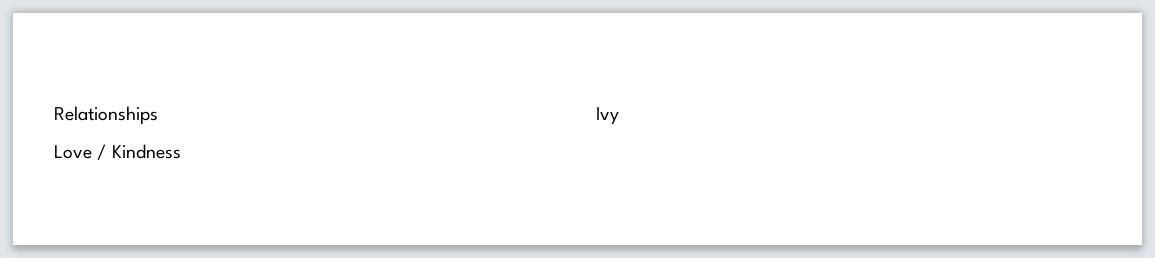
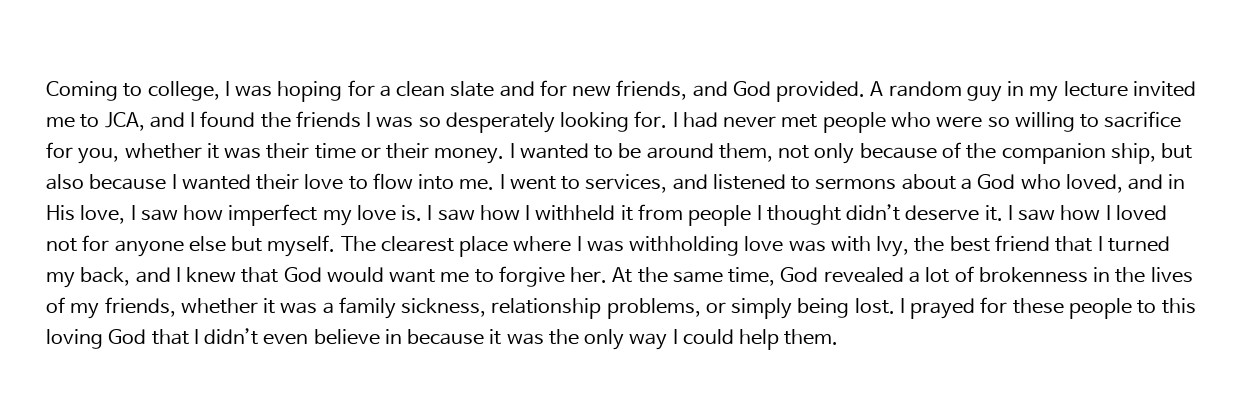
- Relationships
- Love / Kindness
- Ivy
+ Coming to college, I was hoping for a clean slate and for new friends, and God provided. A random guy in my lecture invited me to JCA, and I found the friends I was so desperately looking for. I had never met people who were so willing to sacrifice for you, whether it was their time or their money. I wanted to be around them, not only because of the companion ship, but also because I wanted their love to flow into me. I went to services, and listened to sermons about a God who loved, and in His love, I saw how imperfect my love is. I saw how I withheld it from people I thought didn’t deserve it. I saw how I loved not for anyone else but myself. The clearest place where I was withholding love was with Ivy, the best friend that I turned my back, and I knew that God would want me to forgive her. At the same time, God revealed a lot of brokenness in the lives of my friends, whether it was a family sickness, relationship problems, or simply being lost. I prayed for these people to this loving God that I didn’t even believe in because it was the only way I could help them.

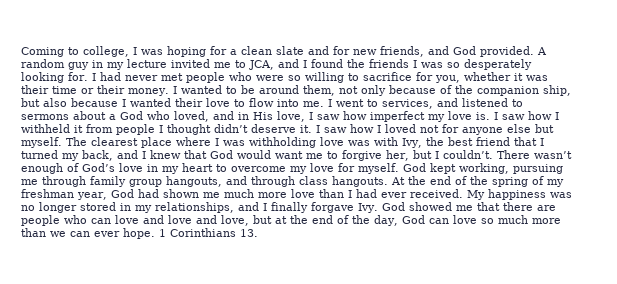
- The clearest place where I was withholding love was with Ivy, the best friend that I turned my back, and I knew that God would want me to forgive her. At the same time, God revealed a lot of brokenness in the lives of my friends, whether it was a family sickness, relationship problems, or simply being lost. I prayed for these people to this loving God that I didn’t even believe in because it was the only way I could help them.
+ The clearest place where I was withholding love was with Ivy, the best friend that I turned my back, and I knew that God would want me to forgive her, but I couldn’t. There wasn’t enough of God’s love in my heart to overcome my love for myself. God kept working, pursuing me through family group hangouts, and through class hangouts. At the end of the spring of my freshman year, God had shown me much more love than I had ever received. My happiness was no longer stored in my relationships, and I finally forgave Ivy. God showed me that there are people who can love and love and love, but at the end of the day, God can love so much more than we can ever hope. 1 Corinthians 13.

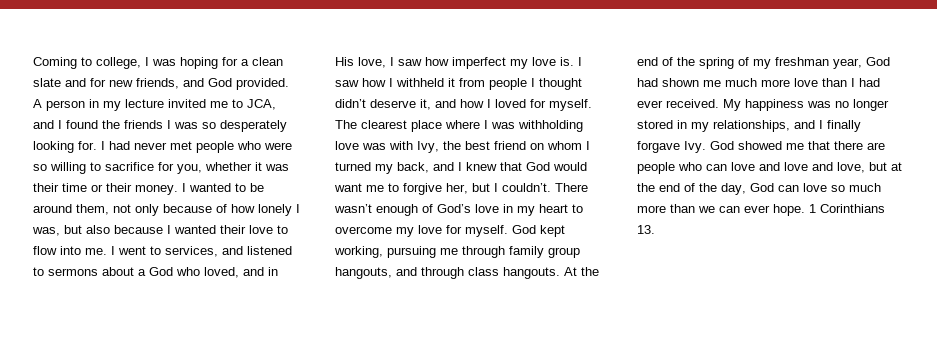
- A random guy in my lecture invited me to JCA, and I found the friends I was so desperately looking for.
+ A person in my lecture invited me to JCA, and I found the friends I was so desperately looking for.
- I wanted to be around them, not only because of the companion ship, but also because I wanted their love to flow into me.
+ I wanted to be around them, not only because of how lonely I was, but also because I wanted their love to flow into me.
- I saw how I withheld it from people I thought didn’t deserve it. I saw how I loved not for anyone else but myself.
+ I saw how I withheld it from people I thought didn’t deserve it, and how I loved for myself.
- The clearest place where I was withholding love was with Ivy, the best friend that I turned my back, and I knew that God would want me to forgive her, but I couldn’t.
+ The clearest place where I was withholding love was with Ivy, the best friend on whom I turned my back, and I knew that God would want me to forgive her, but I couldn’t.

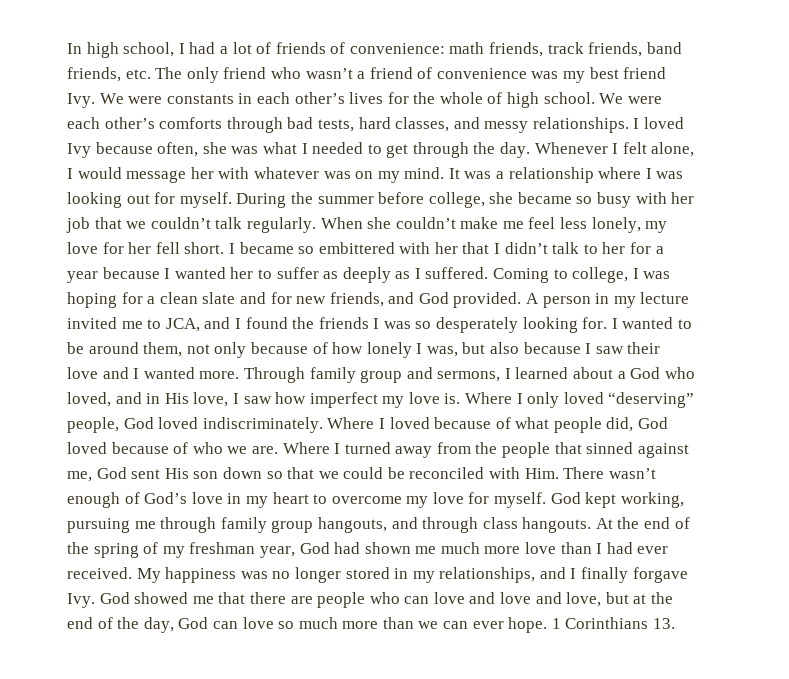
+ In high school, I had a lot of friends of convenience: math friends, track friends, band friends, etc. The only friend who wasn’t a friend of convenience was my best friend Ivy. We were constants in each other’s lives for the whole of high school. We were each other’s comforts through bad tests, hard classes, and messy relationships. I loved Ivy because often, she was what I needed to get through the day. Whenever I felt alone, I would message her with whatever was on my mind. It was a relationship where I was looking out for myself. During the summer before college, she became so busy with her job that we couldn’t talk regularly. When she couldn’t make me feel less lonely, my love for her fell short. I became so embittered with her that I didn’t talk to her for a year because I wanted her to suffer as deeply as I suffered.
- I had never met people who were so willing to sacrifice for you, whether it was their time or their money. I wanted to be around them, not only because of how lonely I was, but also because I wanted their love to flow into me. I went to services, and listened to sermons about a God who loved, and in His love, I saw how imperfect my love is.
+ I wanted to be around them, not only because of how lonely I was, but also because I saw their love and I wanted more. Through family group and sermons, I learned about a God who loved, and in His love, I saw how imperfect my love is.
- I saw how I withheld it from people I thought didn’t deserve it, and how I loved for myself. The clearest place where I was withholding love was with Ivy, the best friend on whom I turned my back, and I knew that God would want me to forgive her, but I couldn’t. There wasn’t enough of God’s love in my heart to overcome my love for myself.
+ Where I only loved “deserving” people, God loved indiscriminately. Where I loved because of what people did, God loved because of who we are. Where I turned away from the people that sinned against me, God sent His son down so that we could be reconciled with Him. There wasn’t enough of God’s love in my heart to overcome my love for myself.

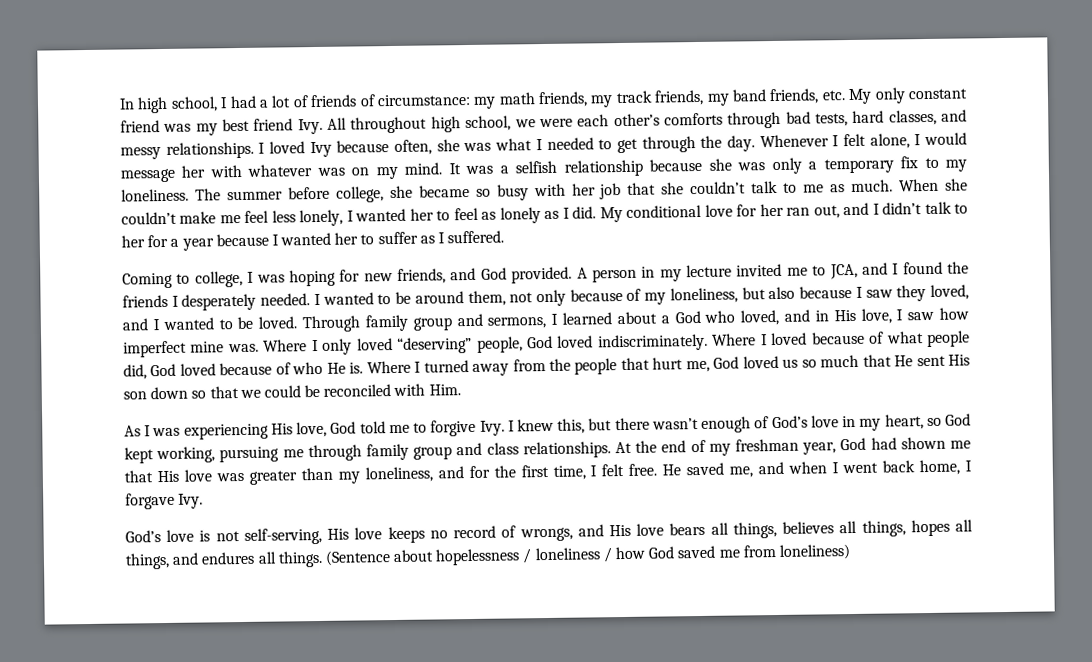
- In high school, I had a lot of friends of convenience: math friends, track friends, band friends, etc. The only friend who wasn’t a friend of convenience was my best friend Ivy. We were constants in each other’s lives for the whole of high school. We were each other’s comforts through bad tests, hard classes, and messy relationships.
+ In high school, I had a lot of friends of circumstance: my math friends, my track friends, my band friends, etc. My only constant friend was my best friend Ivy. All throughout high school, we were each other’s comforts through bad tests, hard classes, and messy relationships.
- It was a relationship where I was looking out for myself. During the summer before college, she became so busy with her job that we couldn’t talk regularly.
+ It was a selfish relationship because she was only a temporary fix to my loneliness. The summer before college, she became so busy with her job that she couldn’t talk to me as much.
- When she couldn’t make me feel less lonely, my love for her fell short. I became so embittered with her that I didn’t talk to her for a year because I wanted her to suffer as deeply as I suffered. Coming to college, I was hoping for a clean slate and for new friends, and God provided.
+ When she couldn’t make me feel less lonely, I wanted her to feel as lonely as I did. My conditional love for her ran out, and I didn’t talk to her for a year because I wanted her to suffer as I suffered.
+ Coming to college, I was hoping for new friends, and God provided.
- A person in my lecture invited me to JCA, and I found the friends I was so desperately looking for.
+ A person in my lecture invited me to JCA, and I found the friends I desperately needed.
- I wanted to be around them, not only because of how lonely I was, but also because I saw their love and I wanted more.
+ I wanted to be around them, not only because of my loneliness, but also because I saw they loved, and I wanted to be loved.
- Through family group and sermons, I learned about a God who loved, and in His love, I saw how imperfect my love is.
+ Through family group and sermons, I learned about a God who loved, and in His love, I saw how imperfect mine was.
- Where I loved because of what people did, God loved because of who we are.
+ Where I loved because of what people did, God loved because of who He is.
- Where I turned away from the people that sinned against me, God sent His son down so that we could be reconciled with Him. There wasn’t enough of God’s love in my heart to overcome my love for myself. God kept working, pursuing me through family group hangouts, and through class hangouts.
+ Where I turned away from the people that hurt me, God loved us so much that He sent His son down so that we could be reconciled with Him.
+ As I was experiencing His love, God told me to forgive Ivy. I knew this, but there wasn’t enough of God’s love in my heart, so God kept working, pursuing me through family group and class relationships.
- At the end of the spring of my freshman year, God had shown me much more love than I had ever received. My happiness was no longer stored in my relationships, and I finally forgave Ivy. God showed me that there are people who can love and love and love, but at the end of the day, God can love so much more than we can ever hope. 1 Corinthians 13.
+ At the end of my freshman year, God had shown me that His love was greater than my loneliness, and for the first time, I felt free. He saved me, and when I went back home, I forgave Ivy.
+ God’s love is not self-serving, His love keeps no record of wrongs, and His love bears all things, believes all things, hopes all things, and endures all things. (Sentence about hopelessness / loneliness / how God saved me from loneliness)

